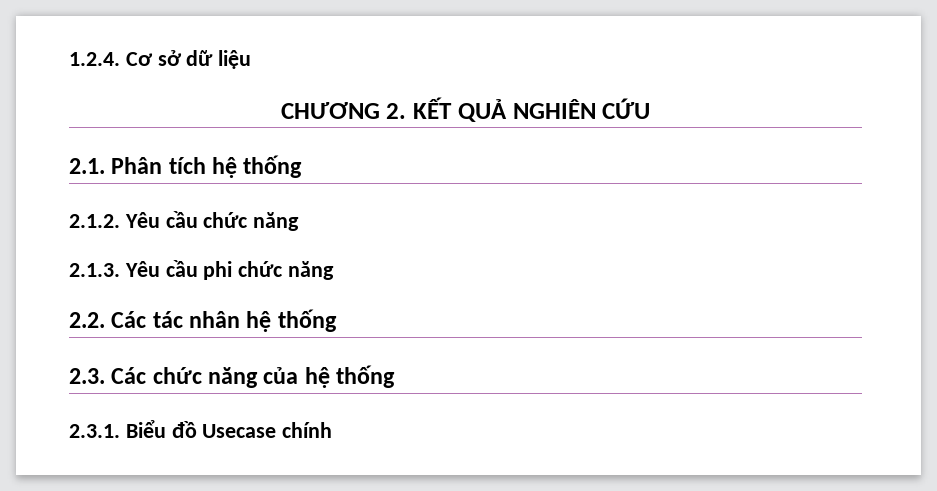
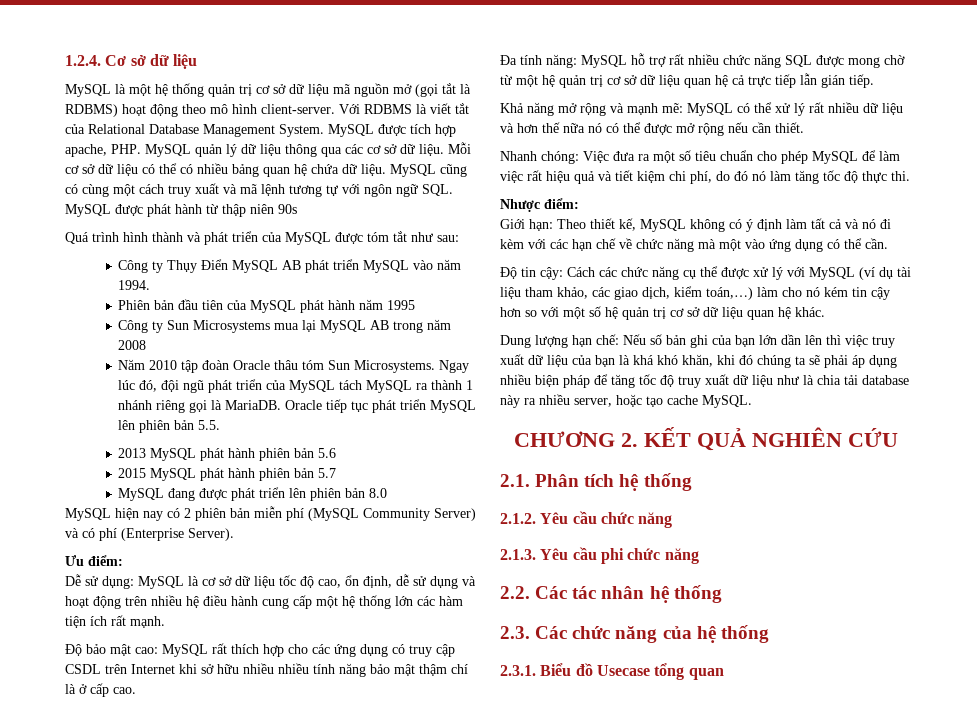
+ MySQL là một hệ thống quản trị cơ sở dữ liệu mã nguồn mở (gọi tắt là RDBMS) hoạt động theo mô hình client-server. Với RDBMS là viết tắt của Relational Database Management System. MySQL được tích hợp apache, PHP. MySQL quản lý dữ liệu thông qua các cơ sở dữ liệu. Mỗi cơ sở dữ liệu có thể có nhiều bảng quan hệ chứa dữ liệu. MySQL cũng có cùng một cách truy xuất và mã lệnh tương tự với ngôn ngữ SQL. MySQL được phát hành từ thập niên 90s
+ Quá trình hình thành và phát triển của MySQL được tóm tắt như sau:
+ Công ty Thụy Điển MySQL AB phát triển MySQL vào năm 1994.
+ Phiên bản đầu tiên của MySQL phát hành năm 1995
+ Công ty Sun Microsystems mua lại MySQL AB trong năm 2008
+ Năm 2010 tập đoàn Oracle thâu tóm Sun Microsystems. Ngay lúc đó, đội ngũ phát triển của MySQL tách MySQL ra thành 1 nhánh riêng gọi là MariaDB. Oracle tiếp tục phát triển MySQL lên phiên bản 5.5.
+ 2013 MySQL phát hành phiên bản 5.6
+ 2015 MySQL phát hành phiên bản 5.7
+ MySQL đang được phát triển lên phiên bản 8.0
+ MySQL hiện nay có 2 phiên bản miễn phí (MySQL Community Server) và có phí (Enterprise Server).
+ Ưu điểm:
+ Dễ sử dụng: MySQL là cơ sở dữ liệu tốc độ cao, ổn định, dễ sử dụng và hoạt động trên nhiều hệ điều hành cung cấp một hệ thống lớn các hàm tiện ích rất mạnh.
+ Độ bảo mật cao: MySQL rất thích hợp cho các ứng dụng có truy cập CSDL trên Internet khi sở hữu nhiều nhiều tính năng bảo mật thậm chí là ở cấp cao.
+ Đa tính năng: MySQL hỗ trợ rất nhiều chức năng SQL được mong chờ từ một hệ quản trị cơ sở dữ liệu quan hệ cả trực tiếp lẫn gián tiếp.
+ Khả năng mở rộng và mạnh mẽ: MySQL có thể xử lý rất nhiều dữ liệu và hơn thế nữa nó có thể được mở rộng nếu cần thiết.
+ Nhanh chóng: Việc đưa ra một số tiêu chuẩn cho phép MySQL để làm việc rất hiệu quả và tiết kiệm chi phí, do đó nó làm tăng tốc độ thực thi.
+ Nhược điểm:
+ Giới hạn: Theo thiết kế, MySQL không có ý định làm tất cả và nó đi kèm với các hạn chế về chức năng mà một vào ứng dụng có thể cần.
+ Độ tin cậy: Cách các chức năng cụ thể được xử lý với MySQL (ví dụ tài liệu tham khảo, các giao dịch, kiểm toán,…) làm cho nó kém tin cậy hơn so với một số hệ quản trị cơ sở dữ liệu quan hệ khác.
+ Dung lượng hạn chế: Nếu số bản ghi của bạn lớn dần lên thì việc truy xuất dữ liệu của bạn là khá khó khăn, khi đó chúng ta sẽ phải áp dụng nhiều biện pháp để tăng tốc độ truy xuất dữ liệu như là chia tải database này ra nhiều server, hoặc tạo cache MySQL.
- 2.3.1. Biểu đồ Usecase chính
+ 2.3.1. Biểu đồ Usecase tổng quan

